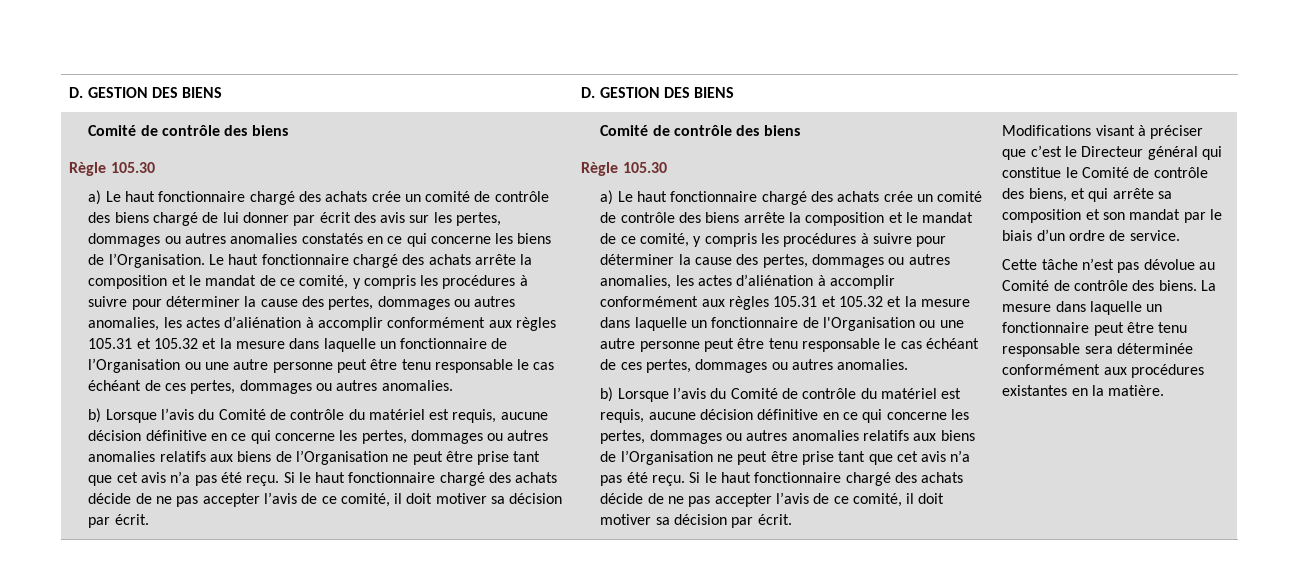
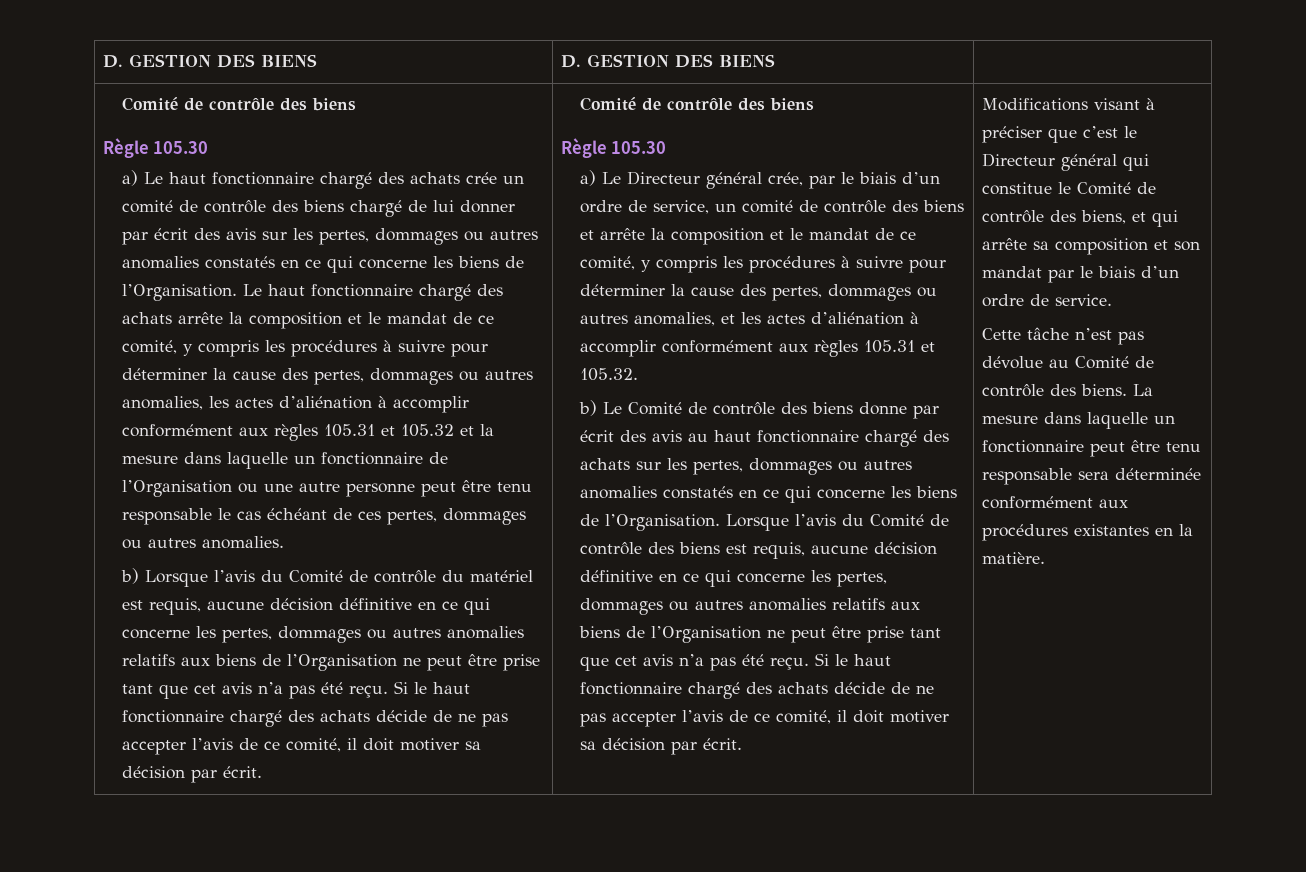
- a) Le haut fonctionnaire chargé des achats crée un comité de contrôle des biens arrête la composition et le mandat de ce comité, y compris les procédures à suivre pour déterminer la cause des pertes, dommages ou autres anomalies, les actes d’aliénation à accomplir conformément aux règles 105.31 et 105.32 et la mesure dans laquelle un fonctionnaire de l'Organisation ou une autre personne peut être tenu responsable le cas échéant de ces pertes, dommages ou autres anomalies.
- b) Lorsque l’avis du Comité de contrôle du matériel est requis, aucune décision définitive en ce qui concerne les pertes, dommages ou autres anomalies relatifs aux biens de l’Organisation ne peut être prise tant que cet avis n’a pas été reçu.
+ a) Le Directeur général crée, par le biais d’un ordre de service, un comité de contrôle des biens et arrête la composition et le mandat de ce comité, y compris les procédures à suivre pour déterminer la cause des pertes, dommages ou autres anomalies, et les actes d’aliénation à accomplir conformément aux règles 105.31 et 105.32.
+ b) Le Comité de contrôle des biens donne par écrit des avis au haut fonctionnaire chargé des achats sur les pertes, dommages ou autres anomalies constatés en ce qui concerne les biens de l’Organisation. Lorsque l’avis du Comité de contrôle des biens est requis, aucune décision définitive en ce qui concerne les pertes, dommages ou autres anomalies relatifs aux biens de l’Organisation ne peut être prise tant que cet avis n’a pas été reçu.

